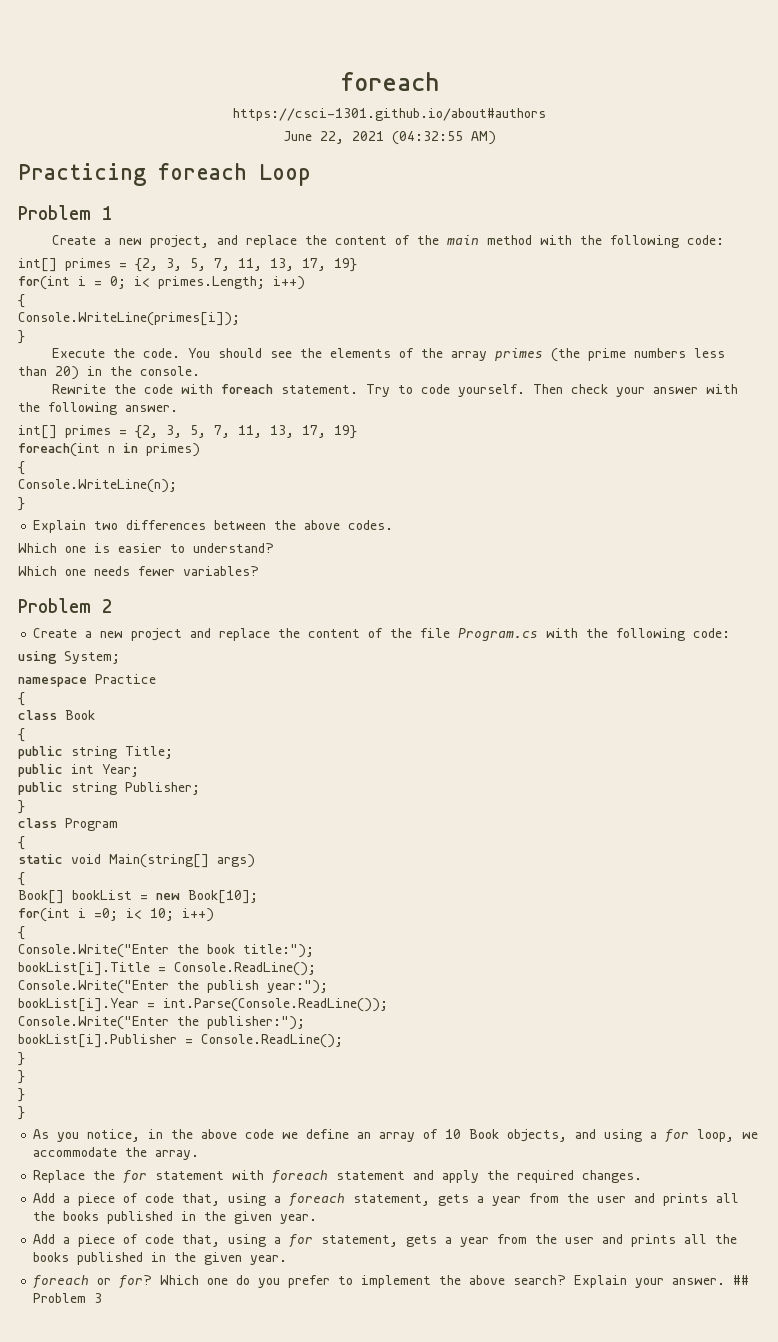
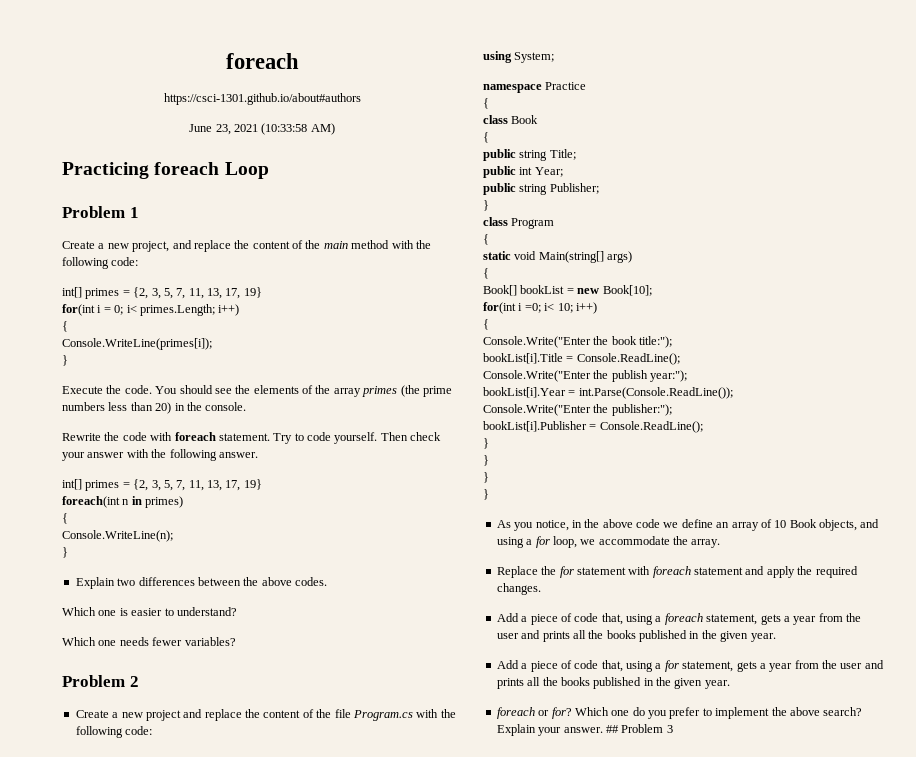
- June 22, 2021 (04:32:55 AM)
+ June 23, 2021 (10:33:58 AM)

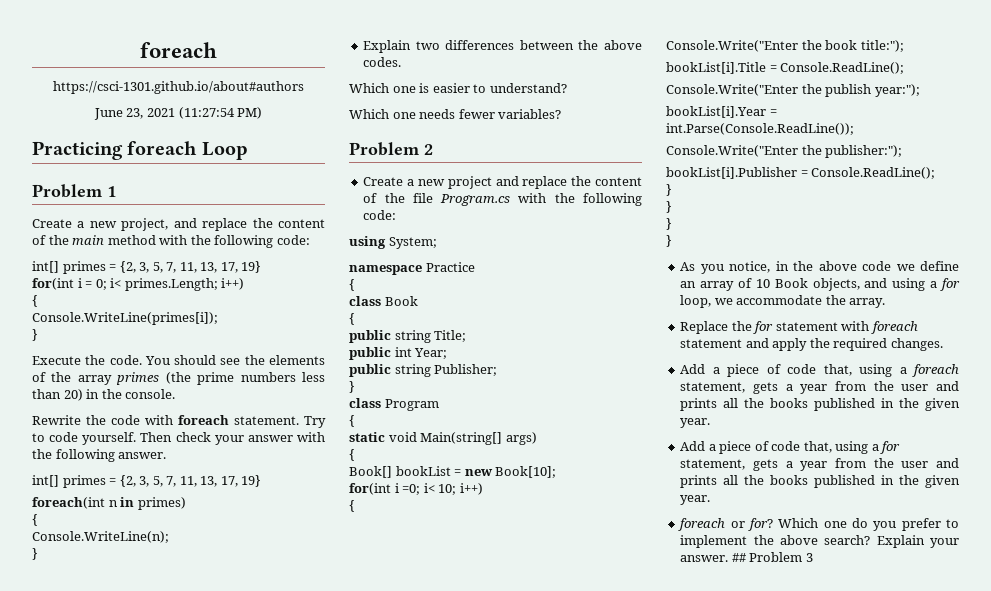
- June 23, 2021 (10:33:58 AM)
+ June 23, 2021 (11:27:54 PM)

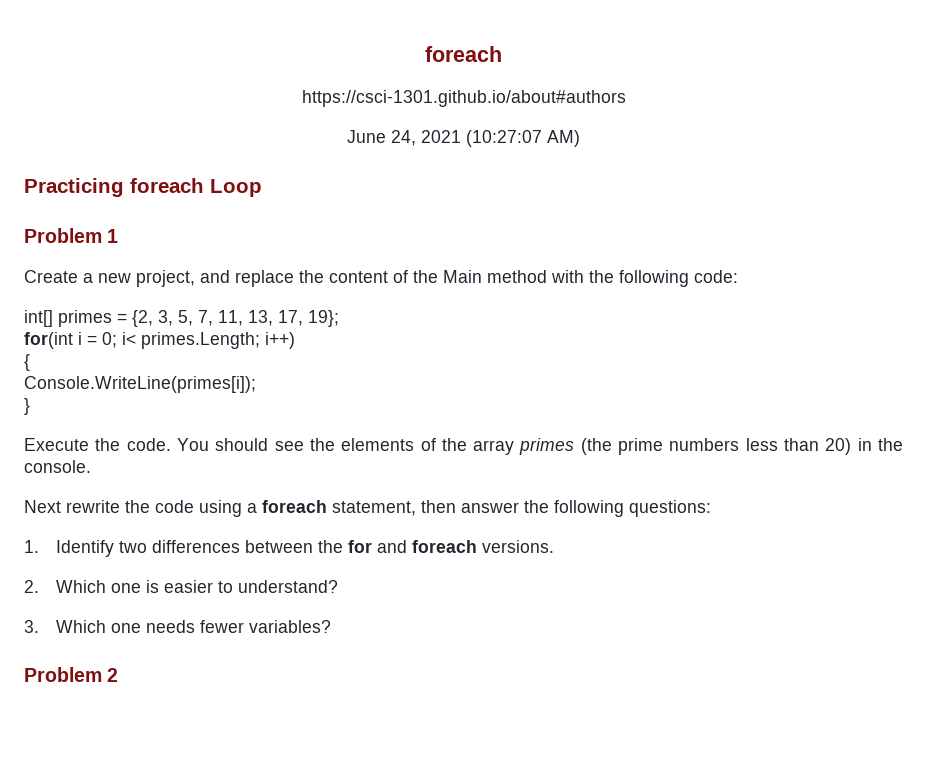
- June 23, 2021 (11:27:54 PM)
+ June 24, 2021 (10:27:07 AM)
- Create a new project, and replace the content of the main method with the following code:
- int[] primes = {2, 3, 5, 7, 11, 13, 17, 19}
+ Create a new project, and replace the content of the Main method with the following code:
+ int[] primes = {2, 3, 5, 7, 11, 13, 17, 19};
- Rewrite the code with foreach statement. Try to code yourself. Then check your answer with the following answer.
- int[] primes = {2, 3, 5, 7, 11, 13, 17, 19}
- foreach(int n in primes)
- {
- Console.WriteLine(n);
- }
- Explain two differences between the above codes.
- Which one is easier to understand?
+ Next rewrite the code using a foreach statement, then answer the following questions:
+ 1. Identify two differences between the for and foreach versions.
+ 2. Which one is easier to understand?
- Which one needs fewer variables?
+ 3. Which one needs fewer variables?
- Create a new project and replace the content of the file Program.cs with the following code:
- using System;
- namespace Practice
- {
- class Book
- {
- public string Title;
- public int Year;
- public string Publisher;
- }
- class Program
- {
- static void Main(string[] args)
- {
- Book[] bookList = new Book[10];
- for(int i =0; i< 10; i++)
- {
- Console.Write("Enter the book title:");
- bookList[i].Title = Console.ReadLine();
- Console.Write("Enter the publish year:");
- bookList[i].Year = int.Parse(Console.ReadLine());
- Console.Write("Enter the publisher:");
- bookList[i].Publisher = Console.ReadLine();
- }
- }
- }
- }
- As you notice, in the above code we define an array of 10 Book objects, and using a for loop, we accommodate the array.
- Replace the for statement with foreach statement and apply the required changes.
- Add a piece of code that, using a foreach statement, gets a year from the user and prints all the books published in the given year.
- Add a piece of code that, using a for statement, gets a year from the user and prints all the books published in the given year.
- foreach or for? Which one do you prefer to implement the above search? Explain your answer. ## Problem 3

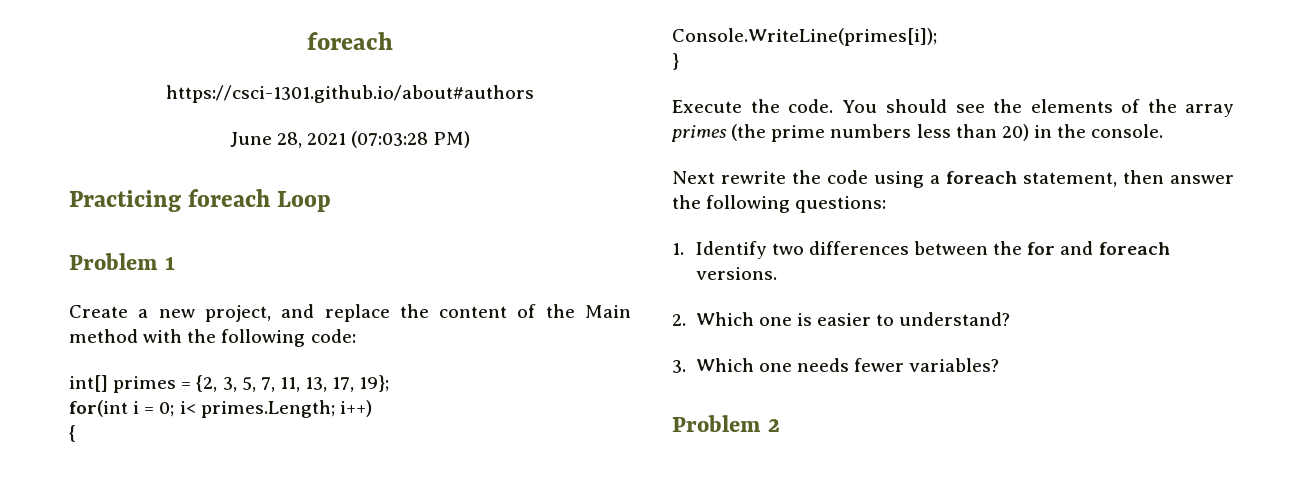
- June 24, 2021 (10:27:07 AM)
+ June 28, 2021 (07:03:28 PM)

